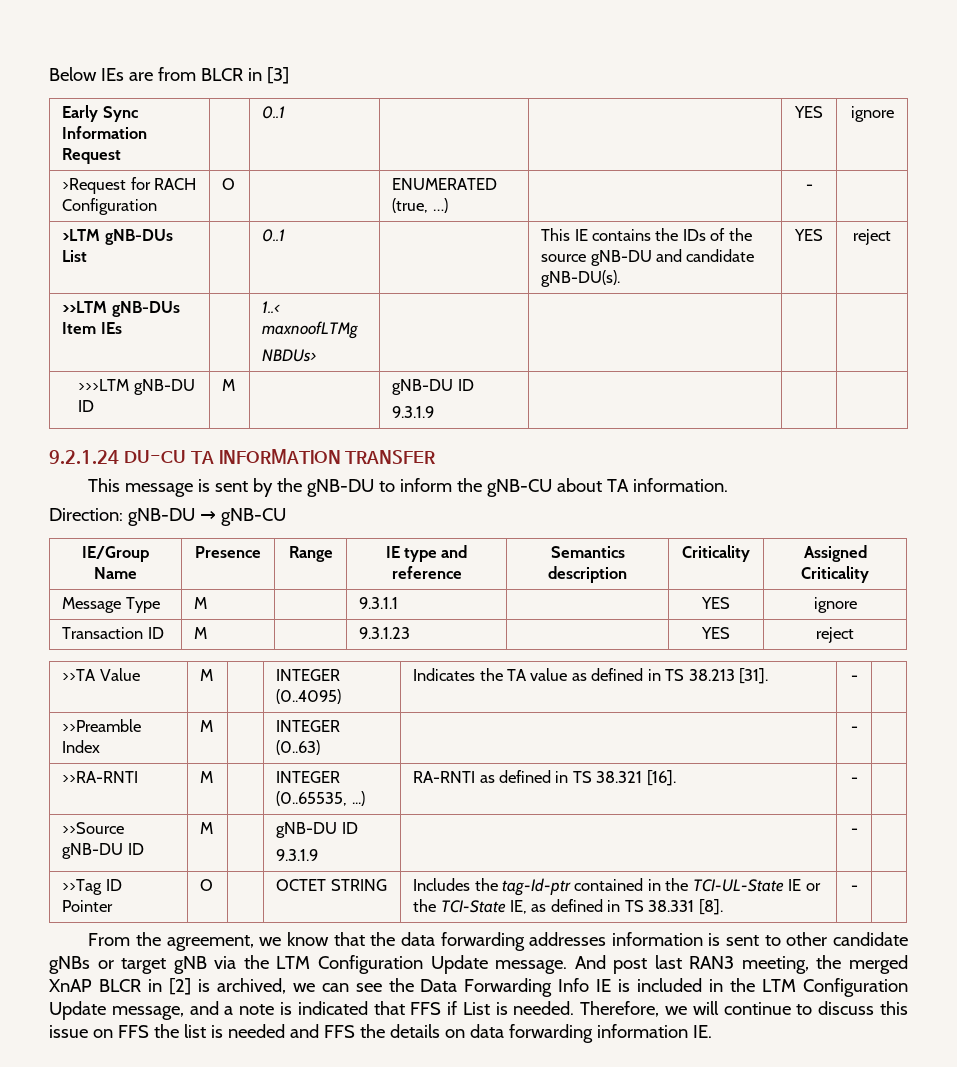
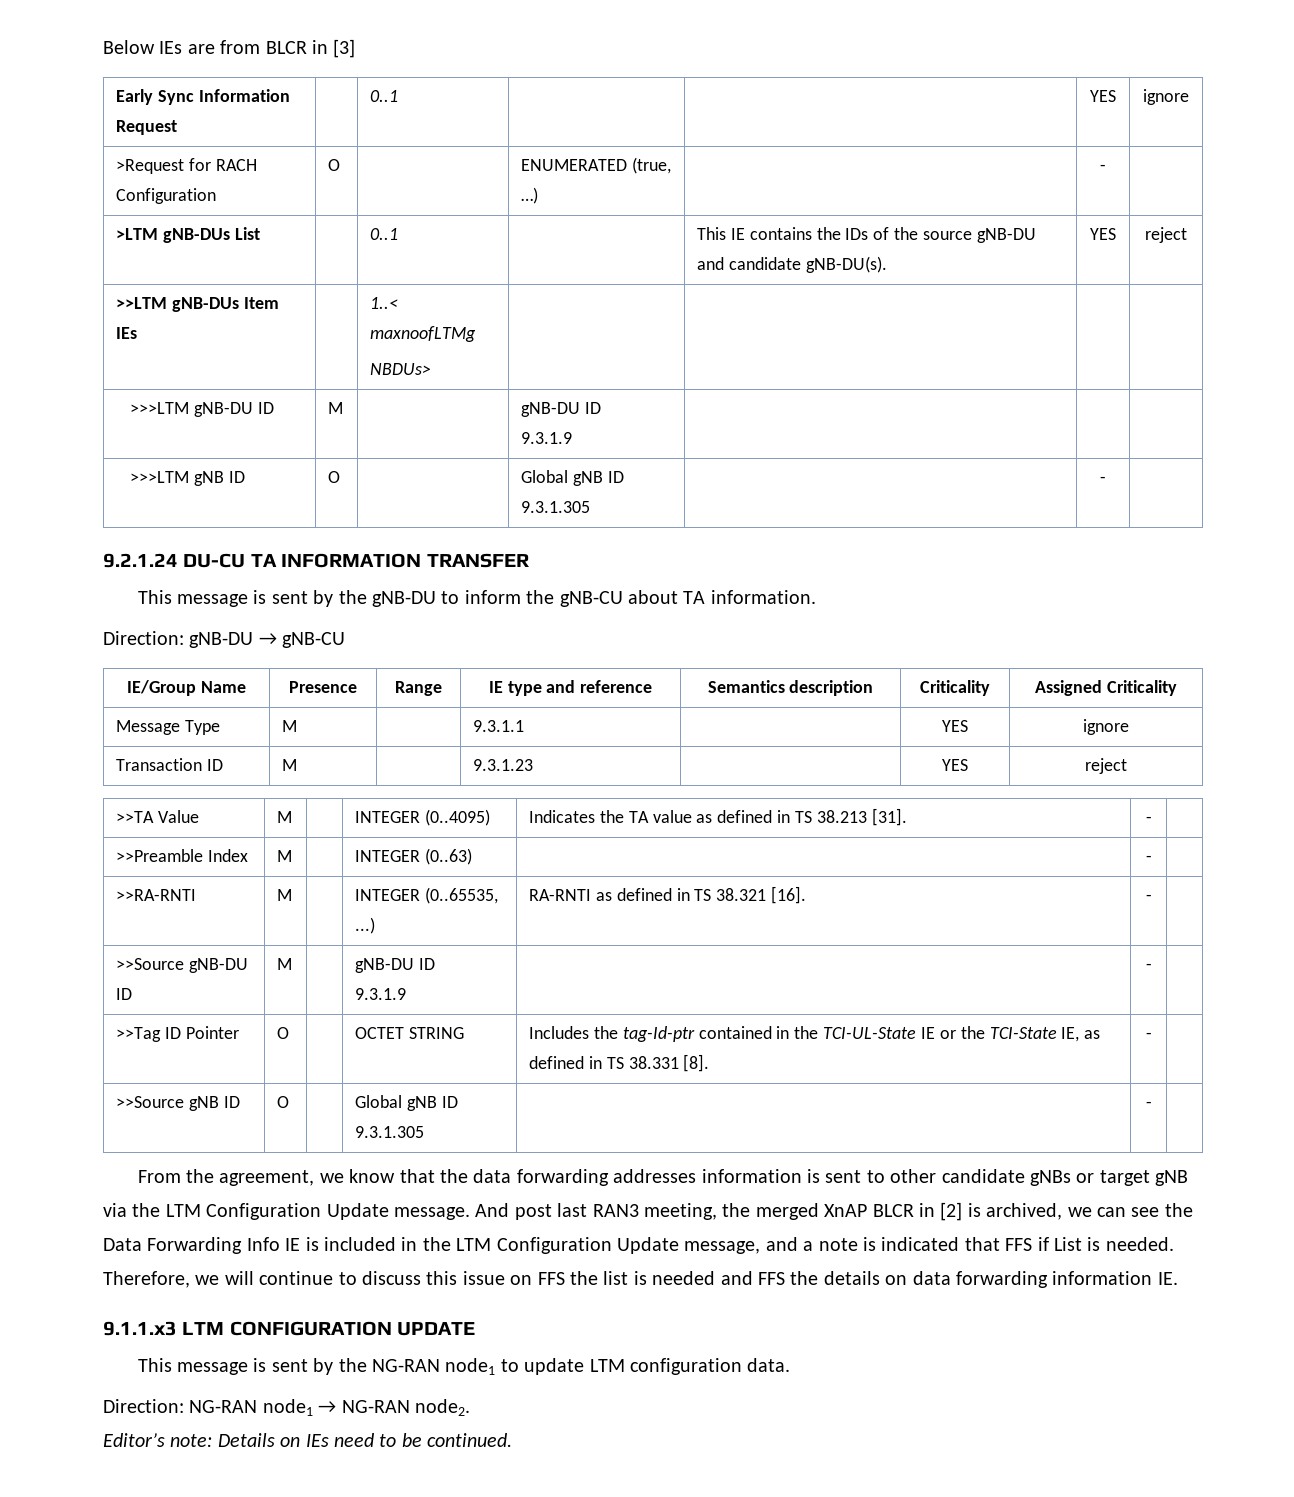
+ >>>LTM gNB ID | O | | Global gNB ID 9.3.1.305 | | - |
+ >>Source gNB ID | O | | Global gNB ID 9.3.1.305 | | - |
+ 9.1.1.x3 LTM CONFIGURATION UPDATE
+ This message is sent by the NG-RAN node1 to update LTM configuration data.
+ Direction: NG-RAN node1 → NG-RAN node2.
+ Editor’s note: Details on IEs need to be continued.

